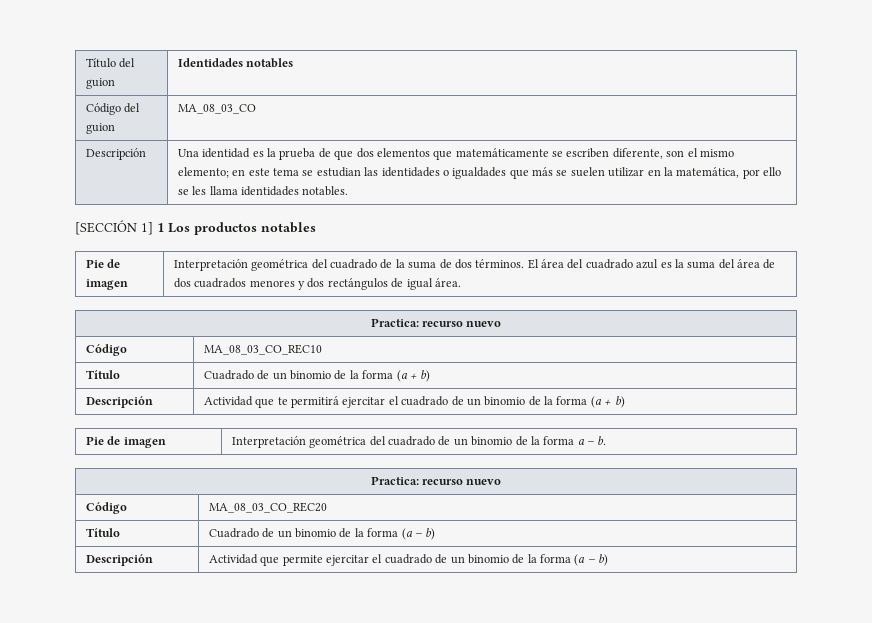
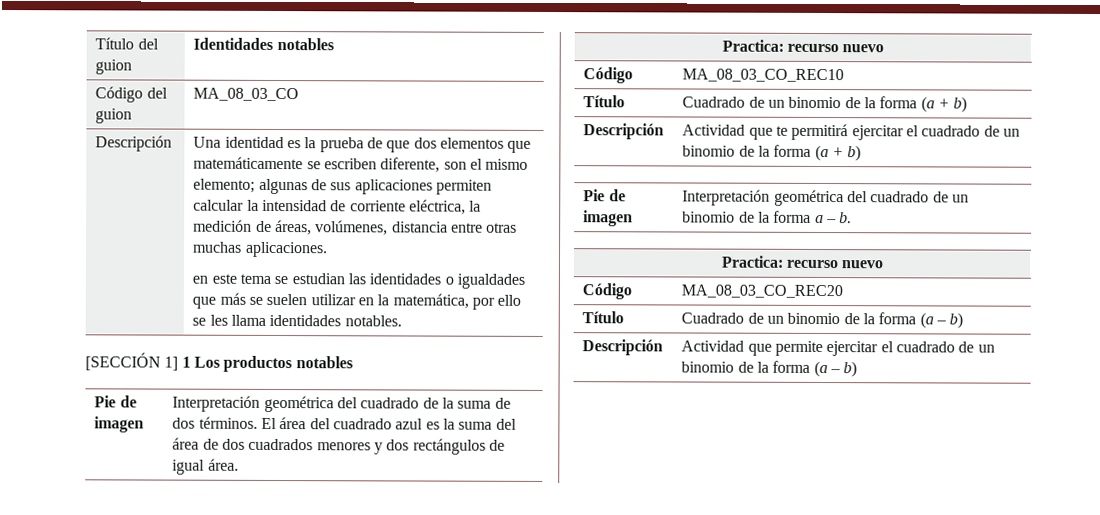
- Una identidad es la prueba de que dos elementos que matemáticamente se escriben diferente, son el mismo elemento; en este tema se estudian las identidades o igualdades que más se suelen utilizar en la matemática, por ello se les llama identidades notables.
+ Una identidad es la prueba de que dos elementos que matemáticamente se escriben diferente, son el mismo elemento; algunas de sus aplicaciones permiten calcular la intensidad de corriente eléctrica, la medición de áreas, volúmenes, distancia entre otras muchas aplicaciones.
+ en este tema se estudian las identidades o igualdades que más se suelen utilizar en la matemática, por ello se les llama identidades notables.

